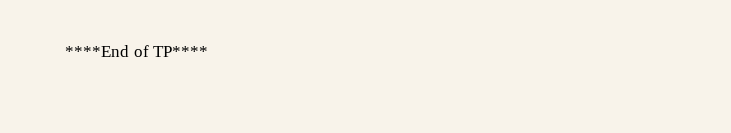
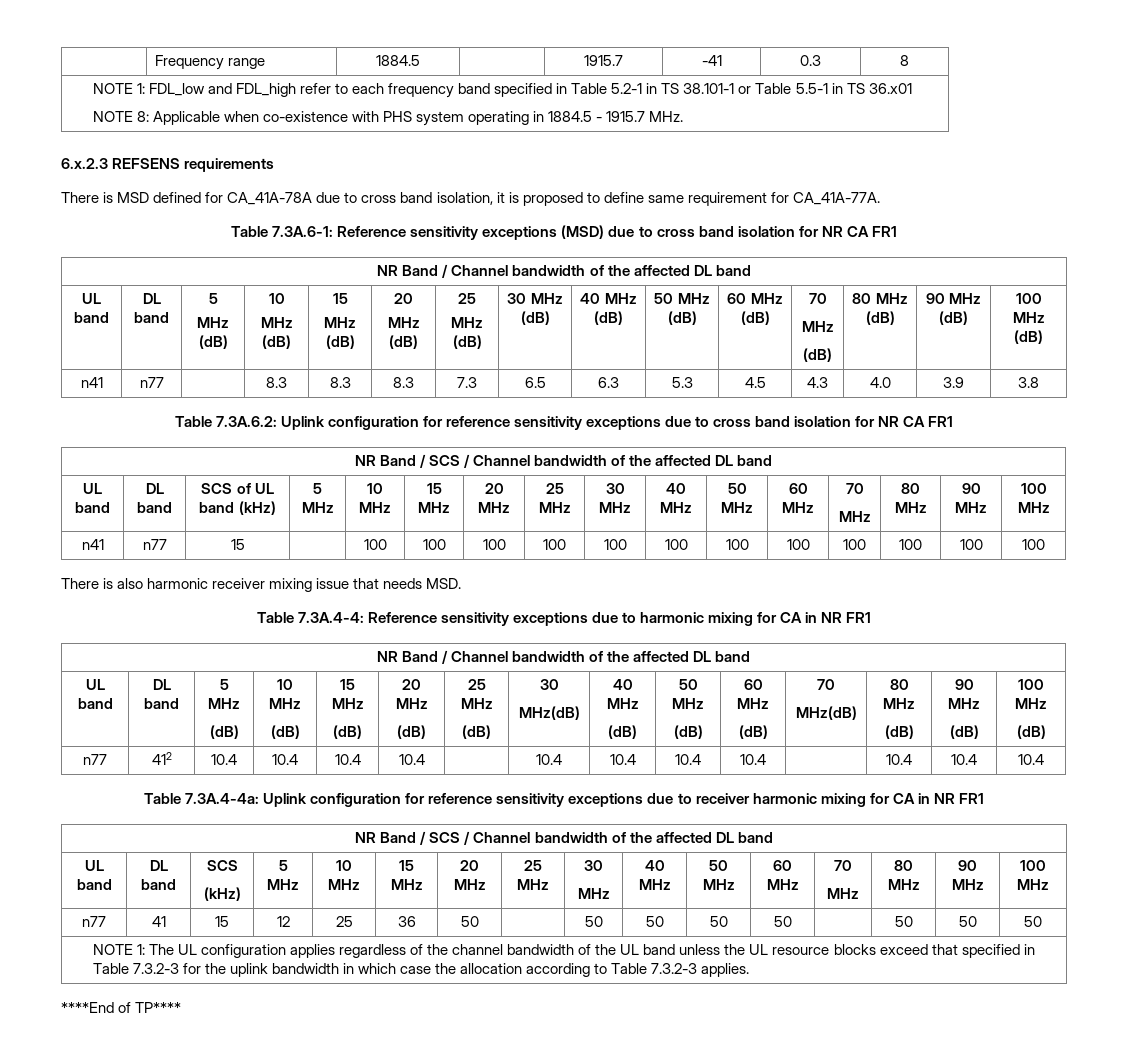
+ | Frequency range | 1884.5 | | 1915.7 | -41 | 0.3 | 8
+ NOTE 1: FDL_low and FDL_high refer to each frequency band specified in Table 5.2-1 in TS 38.101-1 or Table 5.5-1 in TS 36.x01
+ NOTE 8: Applicable when co-existence with PHS system operating in 1884.5 - 1915.7 MHz.
+ 6.x.2.3 REFSENS requirements
+ There is MSD defined for CA_41A-78A due to cross band isolation, it is proposed to define same requirement for CA_41A-77A.
+ Table 7.3A.6-1: Reference sensitivity exceptions (MSD) due to cross band isolation for NR CA FR1
+ NR Band / Channel bandwidth of the affected DL band
+ UL band | DL band | 5
+ MHz (dB) | 10
+ MHz (dB) | 15
+ MHz (dB) | 20
+ MHz (dB) | 25
+ MHz (dB) | 30 MHz (dB) | 40 MHz (dB) | 50 MHz (dB) | 60 MHz (dB) | 70
+ MHz
+ (dB) | 80 MHz (dB) | 90 MHz (dB) | 100 MHz (dB)
+ n41 | n77 | | 8.3 | 8.3 | 8.3 | 7.3 | 6.5 | 6.3 | 5.3 | 4.5 | 4.3 | 4.0 | 3.9 | 3.8
+ Table 7.3A.6.2: Uplink configuration for reference sensitivity exceptions due to cross band isolation for NR CA FR1
+ NR Band / SCS / Channel bandwidth of the affected DL band
+ UL band | DL band | SCS of UL band (kHz) | 5 MHz | 10 MHz | 15 MHz | 20 MHz | 25 MHz | 30 MHz | 40 MHz | 50 MHz | 60 MHz | 70
+ MHz | 80 MHz | 90 MHz | 100 MHz
+ n41 | n77 | 15 | | 100 | 100 | 100 | 100 | 100 | 100 | 100 | 100 | 100 | 100 | 100 | 100
+ There is also harmonic receiver mixing issue that needs MSD.
+ Table 7.3A.4-4: Reference sensitivity exceptions due to harmonic mixing for CA in NR FR1
+ NR Band / Channel bandwidth of the affected DL band
+ UL band | DL band | 5 MHz
+ (dB) | 10 MHz
+ (dB) | 15 MHz
+ (dB) | 20 MHz
+ (dB) | 25 MHz
+ (dB) | 30
+ MHz(dB) | 40 MHz
+ (dB) | 50 MHz
+ (dB) | 60 MHz
+ (dB) | 70
+ MHz(dB) | 80 MHz
+ (dB) | 90 MHz
+ (dB) | 100 MHz
+ (dB)
+ n77 | 412 | 10.4 | 10.4 | 10.4 | 10.4 | | 10.4 | 10.4 | 10.4 | 10.4 | | 10.4 | 10.4 | 10.4
+ Table 7.3A.4-4a: Uplink configuration for reference sensitivity exceptions due to receiver harmonic mixing for CA in NR FR1
+ NR Band / SCS / Channel bandwidth of the affected DL band
+ UL band | DL band | SCS
+ (kHz) | 5 MHz | 10 MHz | 15 MHz | 20 MHz | 25 MHz | 30
+ MHz | 40 MHz | 50 MHz | 60 MHz | 70
+ MHz | 80 MHz | 90 MHz | 100 MHz
+ n77 | 41 | 15 | 12 | 25 | 36 | 50 | | 50 | 50 | 50 | 50 | | 50 | 50 | 50
+ NOTE 1: The UL configuration applies regardless of the channel bandwidth of the UL band unless the UL resource blocks exceed that specified in Table 7.3.2-3 for the uplink bandwidth in which case the allocation according to Table 7.3.2-3 applies.

